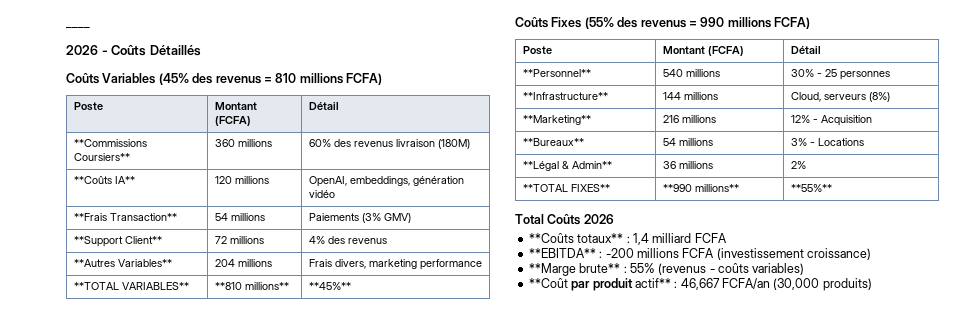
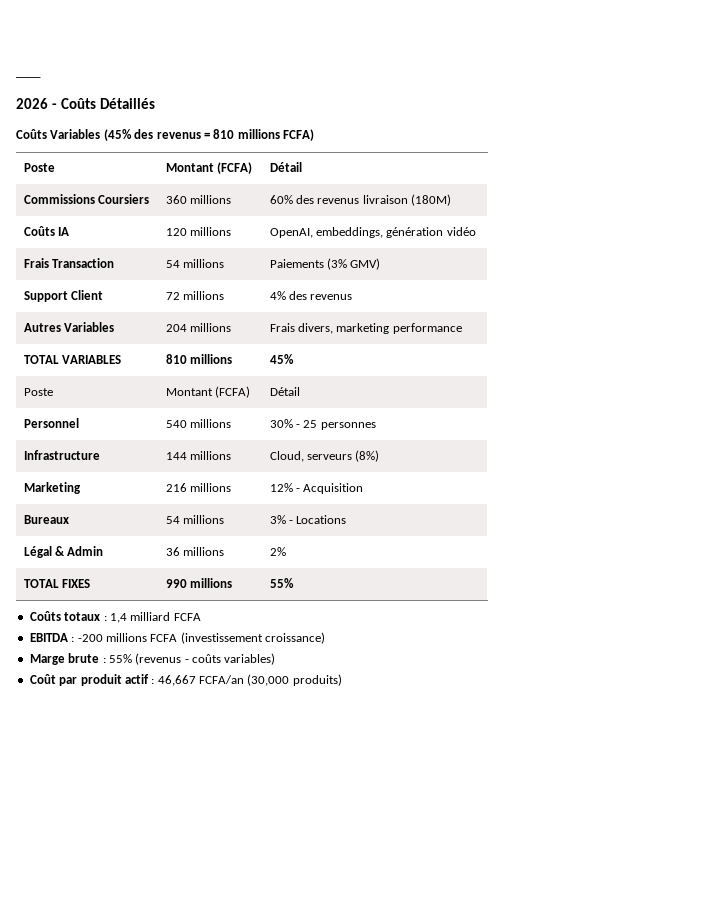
- **Commissions Coursiers** | 360 millions | 60% des revenus livraison (180M)
+ Commissions Coursiers | 360 millions | 60% des revenus livraison (180M)
- **Coûts IA** | 120 millions | OpenAI, embeddings, génération vidéo
+ Coûts IA | 120 millions | OpenAI, embeddings, génération vidéo
- **Frais Transaction** | 54 millions | Paiements (3% GMV)
+ Frais Transaction | 54 millions | Paiements (3% GMV)
- **Support Client** | 72 millions | 4% des revenus
+ Support Client | 72 millions | 4% des revenus
- **Autres Variables** | 204 millions | Frais divers, marketing performance
+ Autres Variables | 204 millions | Frais divers, marketing performance
- **TOTAL VARIABLES** | **810 millions** | **45%**
- Coûts Fixes (55% des revenus = 990 millions FCFA)
+ TOTAL VARIABLES | 810 millions | 45%
  Poste | Montant (FCFA) | Détail
- **Personnel** | 540 millions | 30% - 25 personnes
+ Personnel | 540 millions | 30% - 25 personnes
- **Infrastructure** | 144 millions | Cloud, serveurs (8%)
+ Infrastructure | 144 millions | Cloud, serveurs (8%)
- **Marketing** | 216 millions | 12% - Acquisition
+ Marketing | 216 millions | 12% - Acquisition
- **Bureaux** | 54 millions | 3% - Locations
+ Bureaux | 54 millions | 3% - Locations
- **Légal & Admin** | 36 millions | 2%
+ Légal & Admin | 36 millions | 2%
- **TOTAL FIXES** | **990 millions** | **55%**
- Total Coûts 2026
- **Coûts totaux** : 1,4 milliard FCFA
+ TOTAL FIXES | 990 millions | 55%
+ Coûts totaux : 1,4 milliard FCFA
- **EBITDA** : -200 millions FCFA (investissement croissance)
+ EBITDA : -200 millions FCFA (investissement croissance)
- **Marge brute** : 55% (revenus - coûts variables)
+ Marge brute : 55% (revenus - coûts variables)
- **Coût par produit actif** : 46,667 FCFA/an (30,000 produits)
+ Coût par produit actif : 46,667 FCFA/an (30,000 produits)

